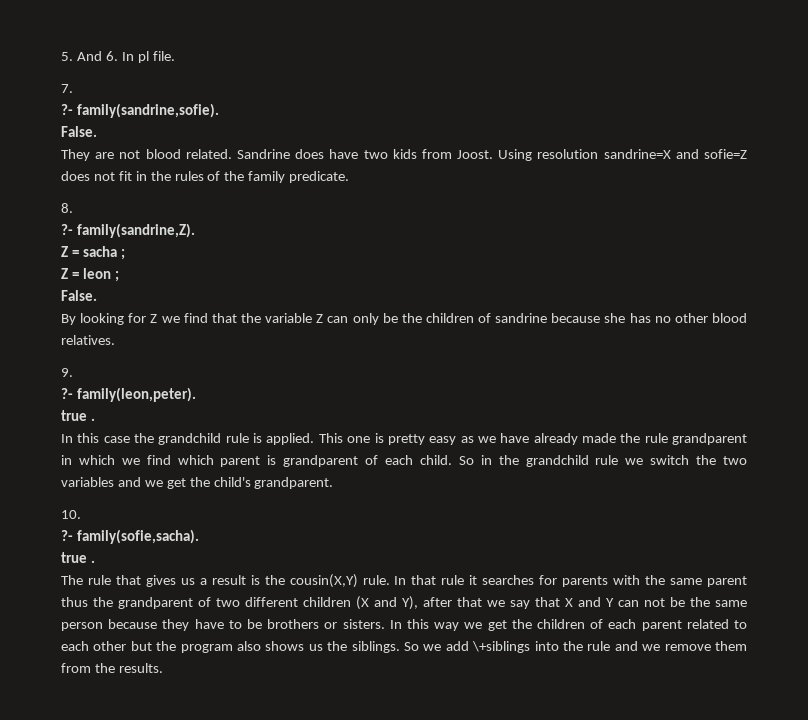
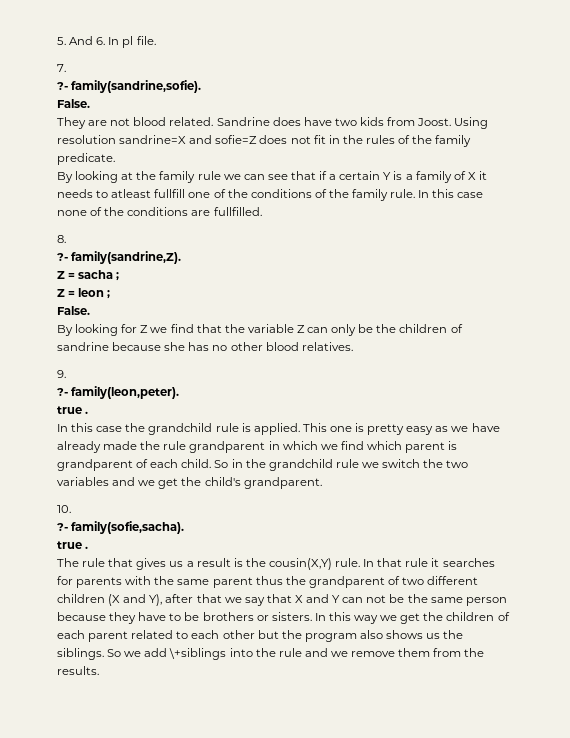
+ By looking at the family rule we can see that if a certain Y is a family of X it needs to atleast fullfill one of the conditions of the family rule. In this case none of the conditions are fullfilled.

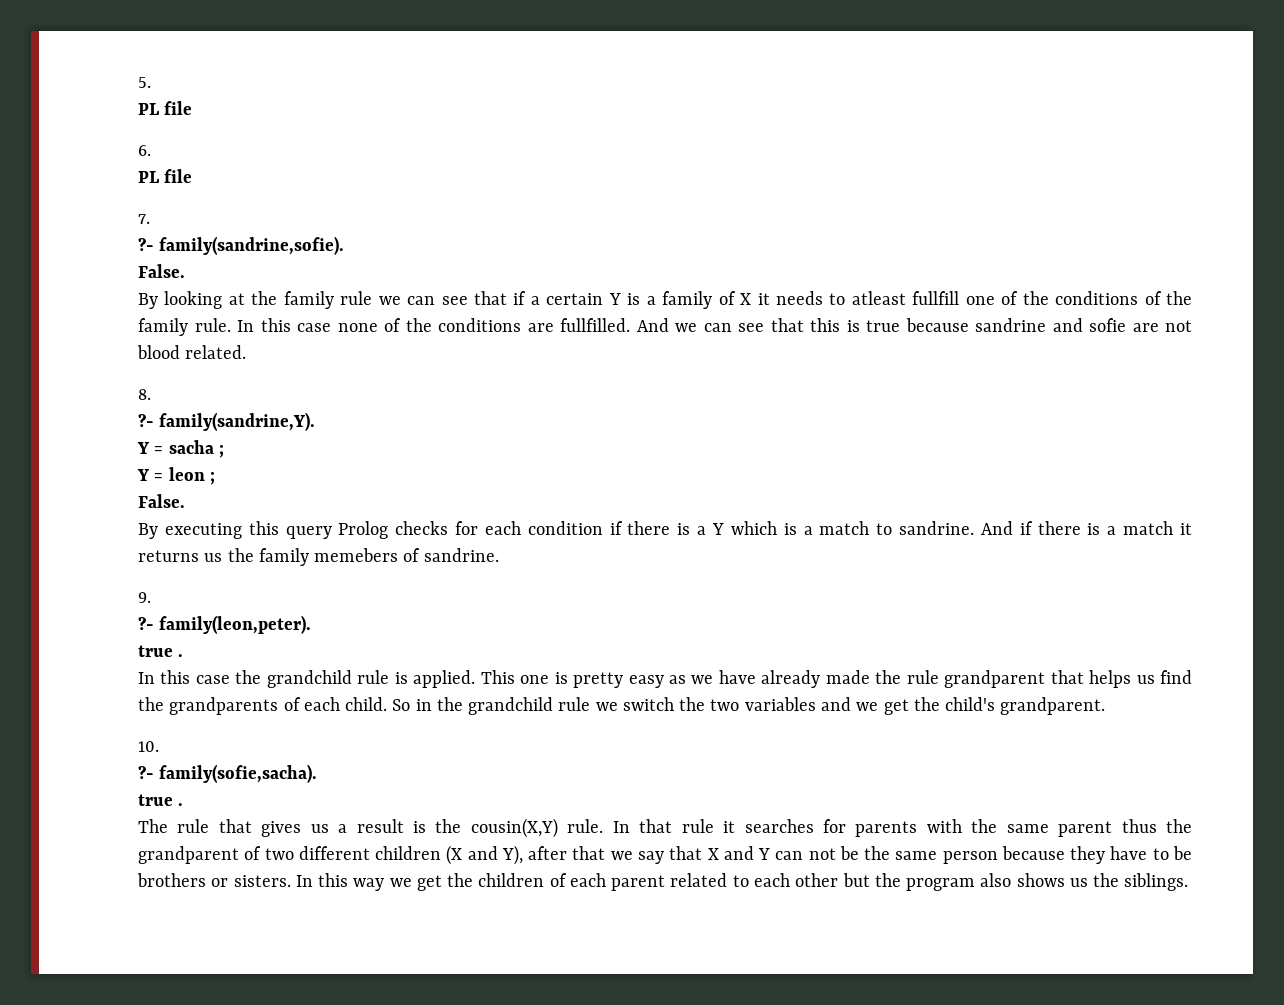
- 5. And 6. In pl file.
+ 5.
+ PL file
+ 6.
+ PL file
- They are not blood related. Sandrine does have two kids from Joost. Using resolution sandrine=X and sofie=Z does not fit in the rules of the family predicate.
+ And we can see that this is true because sandrine and sofie are not blood related.
- ?- family(sandrine,Z).
- Z = sacha ;
+ ?- family(sandrine,Y).
+ Y = sacha ;
- Z = leon ;
+ Y = leon ;
- By looking for Z we find that the variable Z can only be the children of sandrine because she has no other blood relatives.
+ By executing this query Prolog checks for each condition if there is a Y which is a match to sandrine. And if there is a match it returns us the family memebers of sandrine.
- This one is pretty easy as we have already made the rule grandparent in which we find which parent is grandparent of each child.
+ This one is pretty easy as we have already made the rule grandparent that helps us find the grandparents of each child.
- So we add \+siblings into the rule and we remove them from the results.

